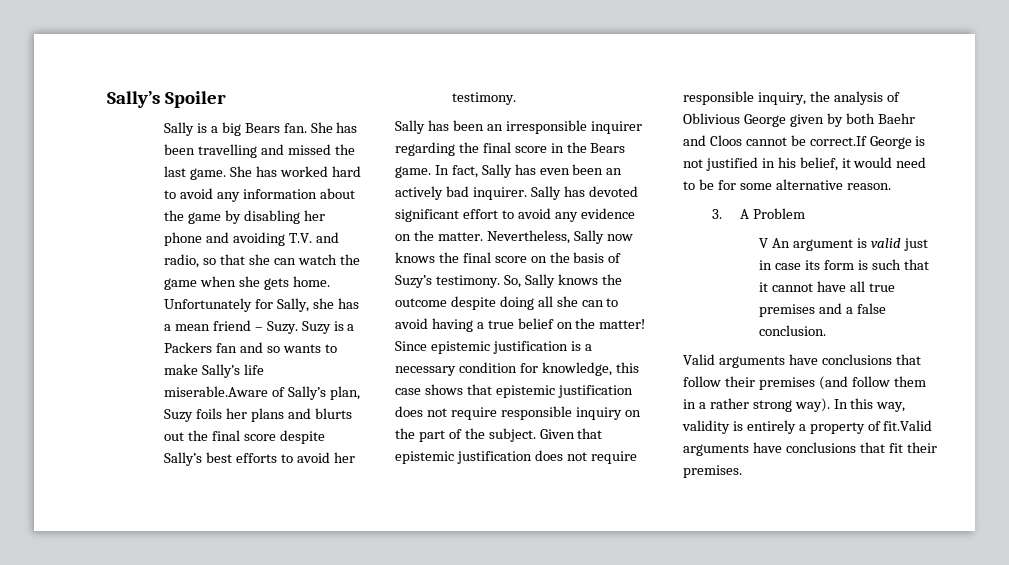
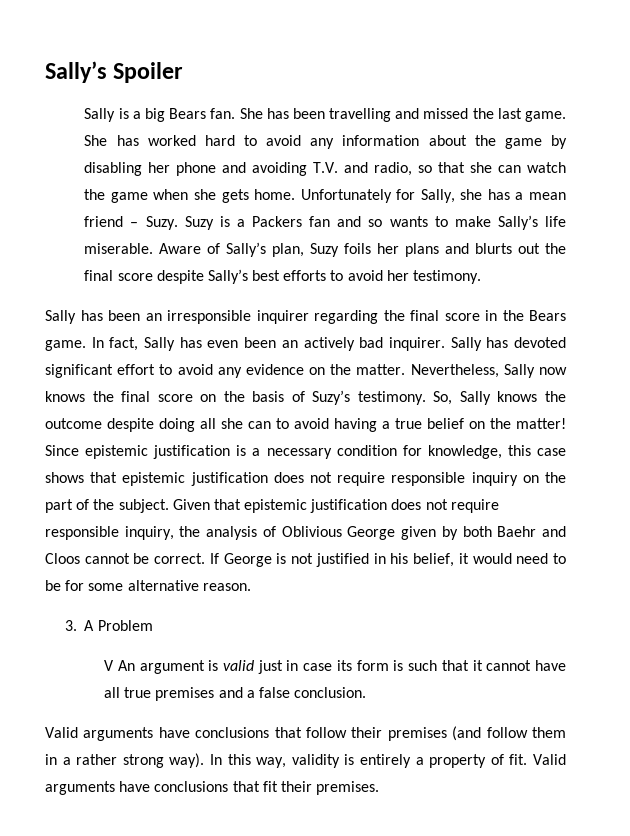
- Suzy is a Packers fan and so wants to make Sally’s life miserable.Aware of Sally’s plan, Suzy foils her plans and blurts out the final score despite Sally’s best efforts to avoid her testimony.
+ Suzy is a Packers fan and so wants to make Sally’s life miserable. Aware of Sally’s plan, Suzy foils her plans and blurts out the final score despite Sally’s best efforts to avoid her testimony.
- Given that epistemic justification does not require responsible inquiry, the analysis of Oblivious George given by both Baehr and Cloos cannot be correct.If George is not justified in his belief, it would need to be for some alternative reason.
+ Given that epistemic justification does not require responsible inquiry, the analysis of Oblivious George given by both Baehr and Cloos cannot be correct. If George is not justified in his belief, it would need to be for some alternative reason.
- In this way, validity is entirely a property of fit.Valid arguments have conclusions that fit their premises.
+ In this way, validity is entirely a property of fit. Valid arguments have conclusions that fit their premises.

